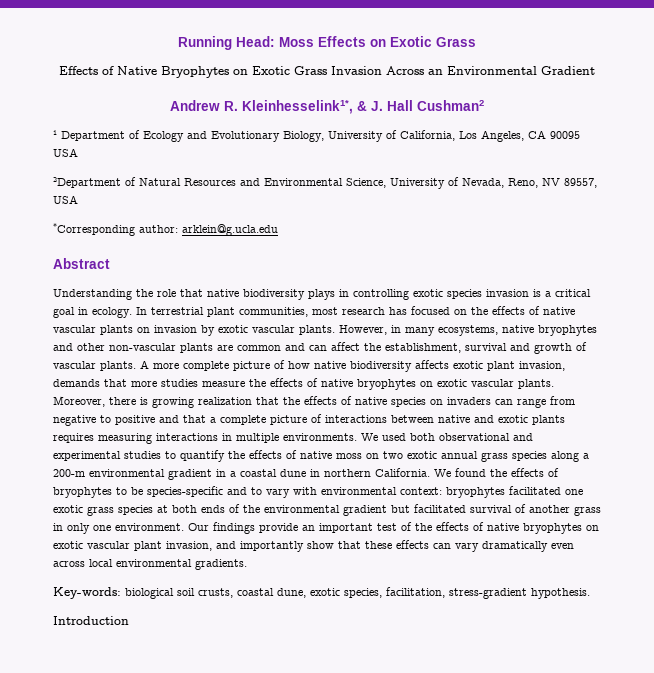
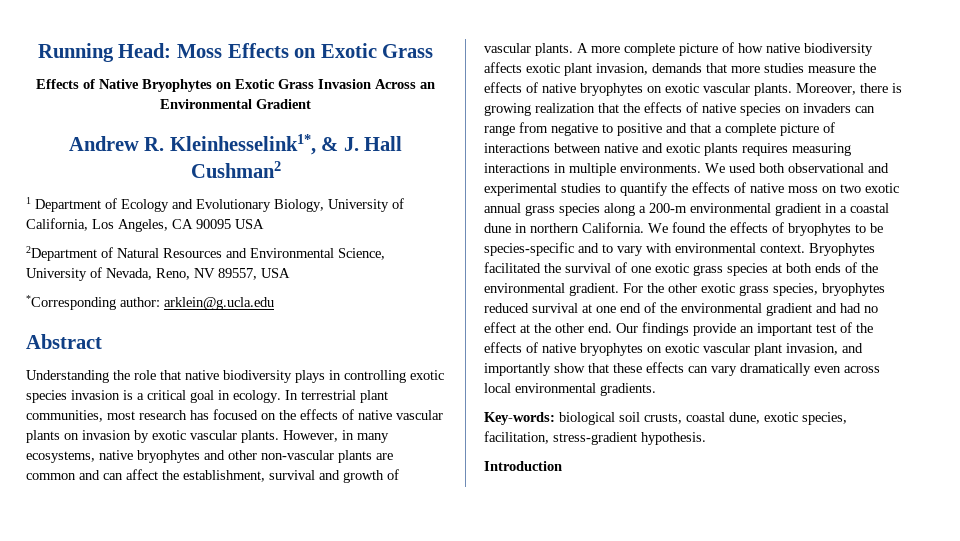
- We found the effects of bryophytes to be species-specific and to vary with environmental context: bryophytes facilitated one exotic grass species at both ends of the environmental gradient but facilitated survival of another grass in only one environment.
+ We found the effects of bryophytes to be species-specific and to vary with environmental context. Bryophytes facilitated the survival of one exotic grass species at both ends of the environmental gradient. For the other exotic grass species, bryophytes reduced survival at one end of the environmental gradient and had no effect at the other end.

